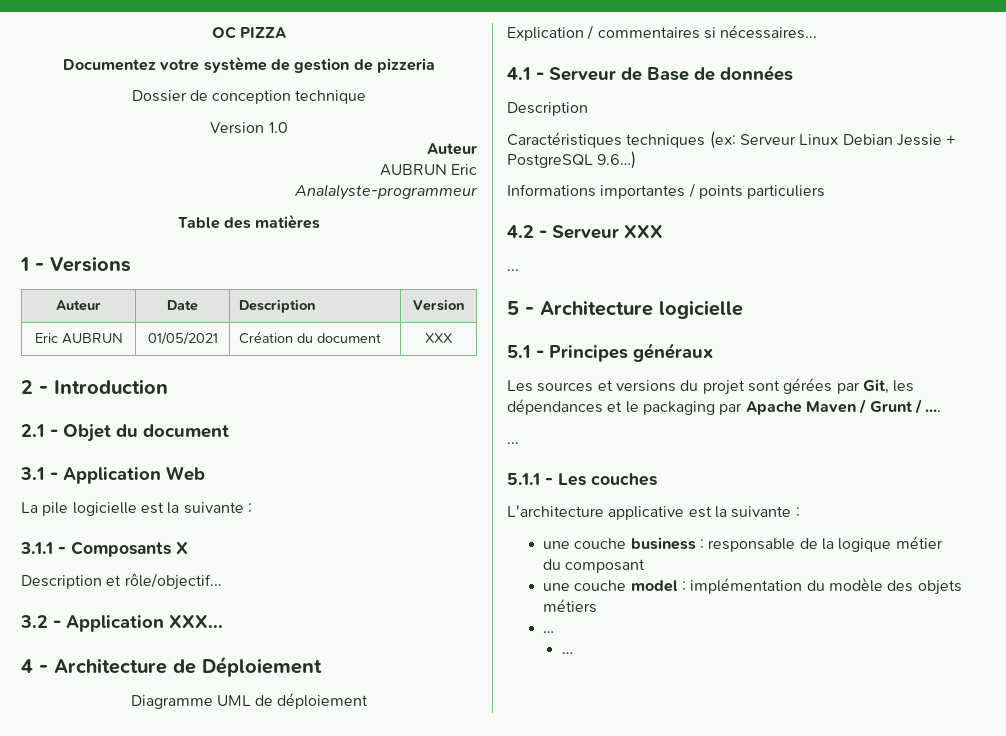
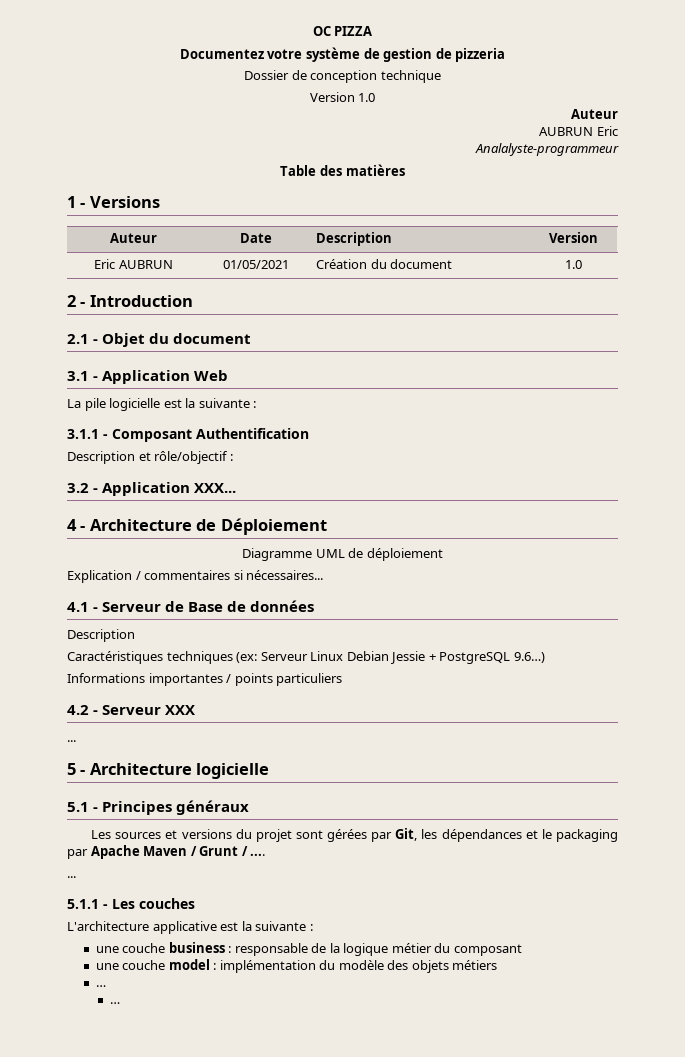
- Eric AUBRUN | 01/05/2021 | Création du document | XXX
+ Eric AUBRUN | 01/05/2021 | Création du document | 1.0
- 3.1.1 - Composants X
+ 3.1.1 - Composant Authentification
- Description et rôle/objectif...
+ Description et rôle/objectif :

